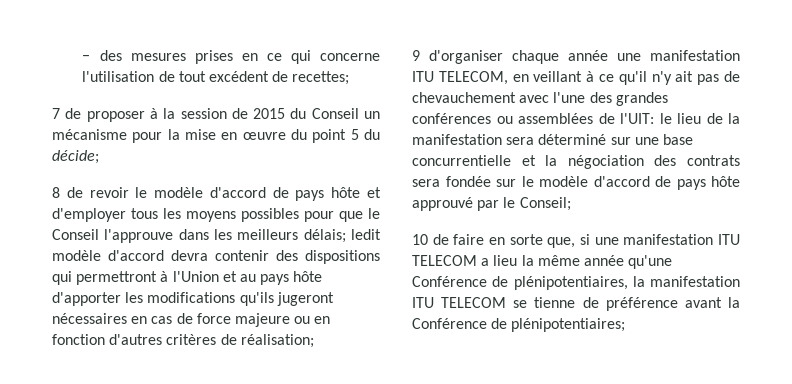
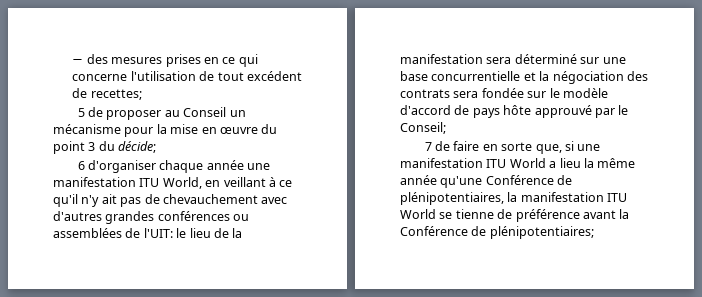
- 7 de proposer à la session de 2015 du Conseil un mécanisme pour la mise en œuvre du point 5 du décide;
+ 5 de proposer au Conseil un mécanisme pour la mise en œuvre du point 3 du décide;
- 8 de revoir le modèle d'accord de pays hôte et d'employer tous les moyens possibles pour que le Conseil l'approuve dans les meilleurs délais; ledit modèle d'accord devra contenir des dispositions qui permettront à l'Union et au pays hôte d'apporter les modifications qu'ils jugeront nécessaires en cas de force majeure ou en fonction d'autres critères de réalisation;
- 9 d'organiser chaque année une manifestation ITU TELECOM, en veillant à ce qu'il n'y ait pas de chevauchement avec l'une des grandes conférences ou assemblées de l'UIT: le lieu de la manifestation sera déterminé sur une base concurrentielle et la négociation des contrats sera fondée sur le modèle d'accord de pays hôte approuvé par le Conseil;
+ 6 d'organiser chaque année une manifestation ITU World, en veillant à ce qu'il n'y ait pas de chevauchement avec d'autres grandes conférences ou assemblées de l'UIT: le lieu de la manifestation sera déterminé sur une base concurrentielle et la négociation des contrats sera fondée sur le modèle d'accord de pays hôte approuvé par le Conseil;
- 10 de faire en sorte que, si une manifestation ITU TELECOM a lieu la même année qu'une Conférence de plénipotentiaires, la manifestation ITU TELECOM se tienne de préférence avant la Conférence de plénipotentiaires;
+ 7 de faire en sorte que, si une manifestation ITU World a lieu la même année qu'une Conférence de plénipotentiaires, la manifestation ITU World se tienne de préférence avant la Conférence de plénipotentiaires;

